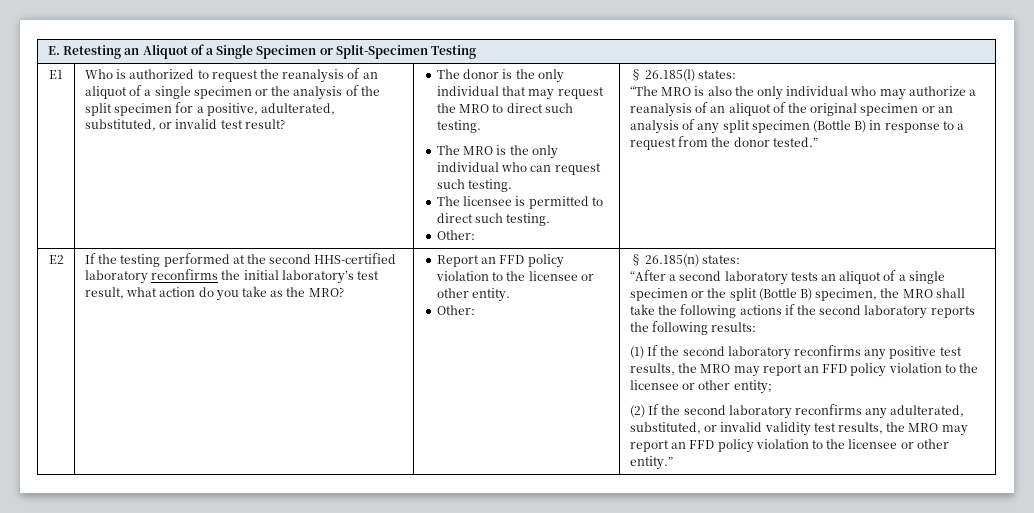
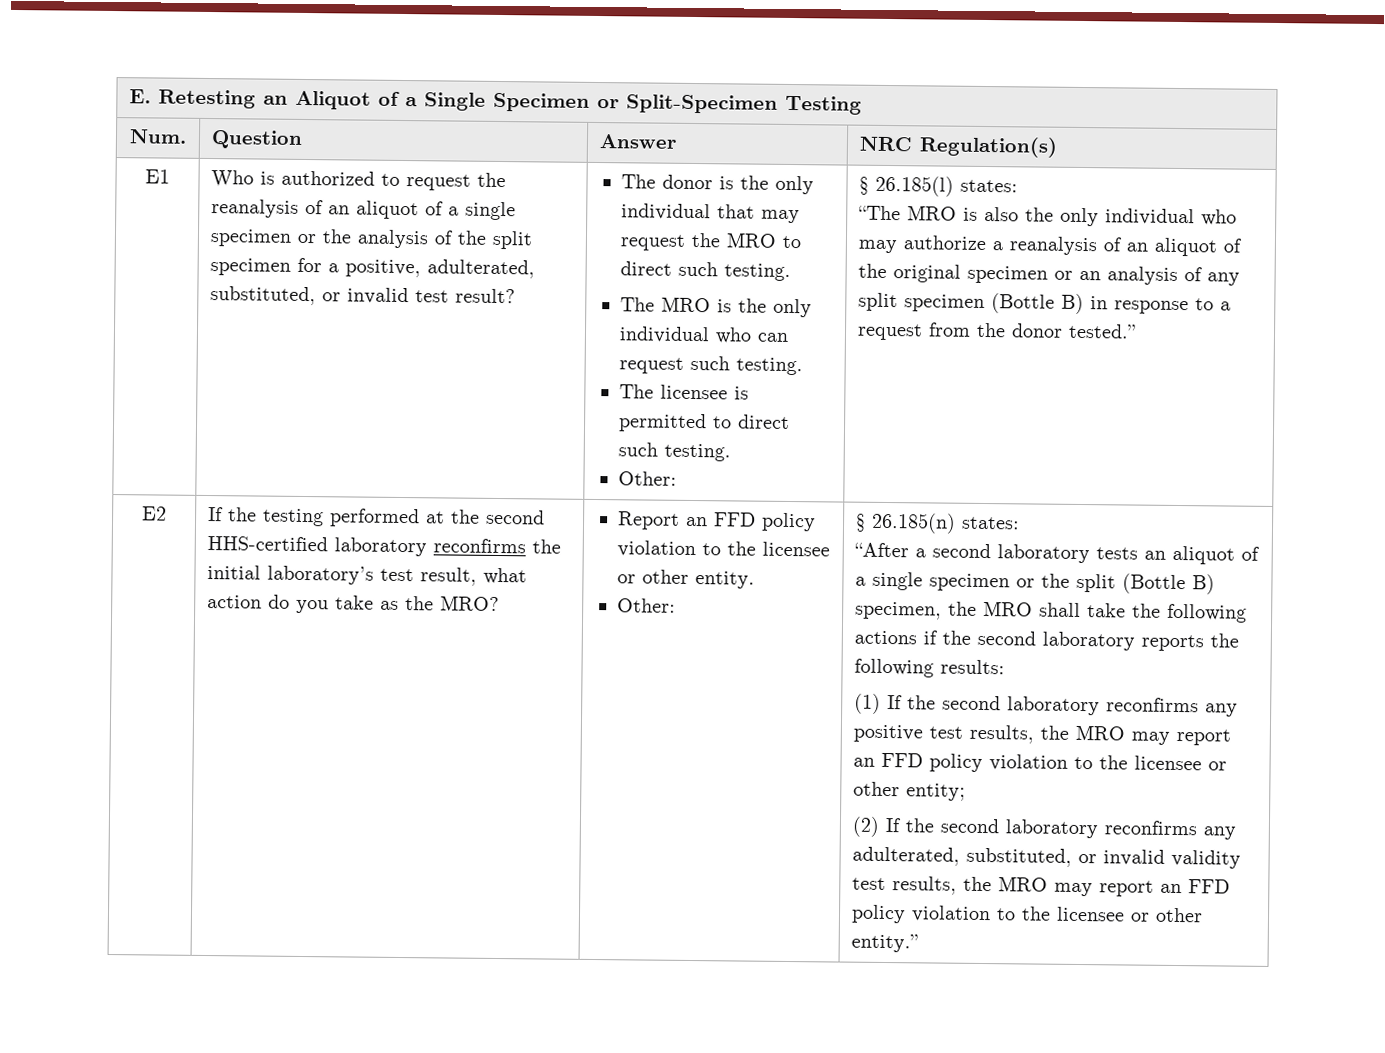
+ Num. | Question | Answer | NRC Regulation(s)

